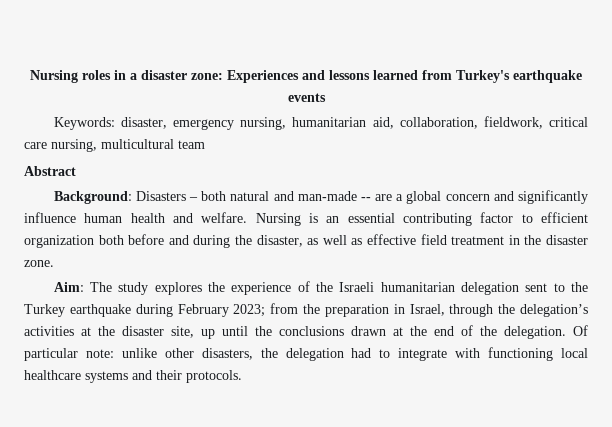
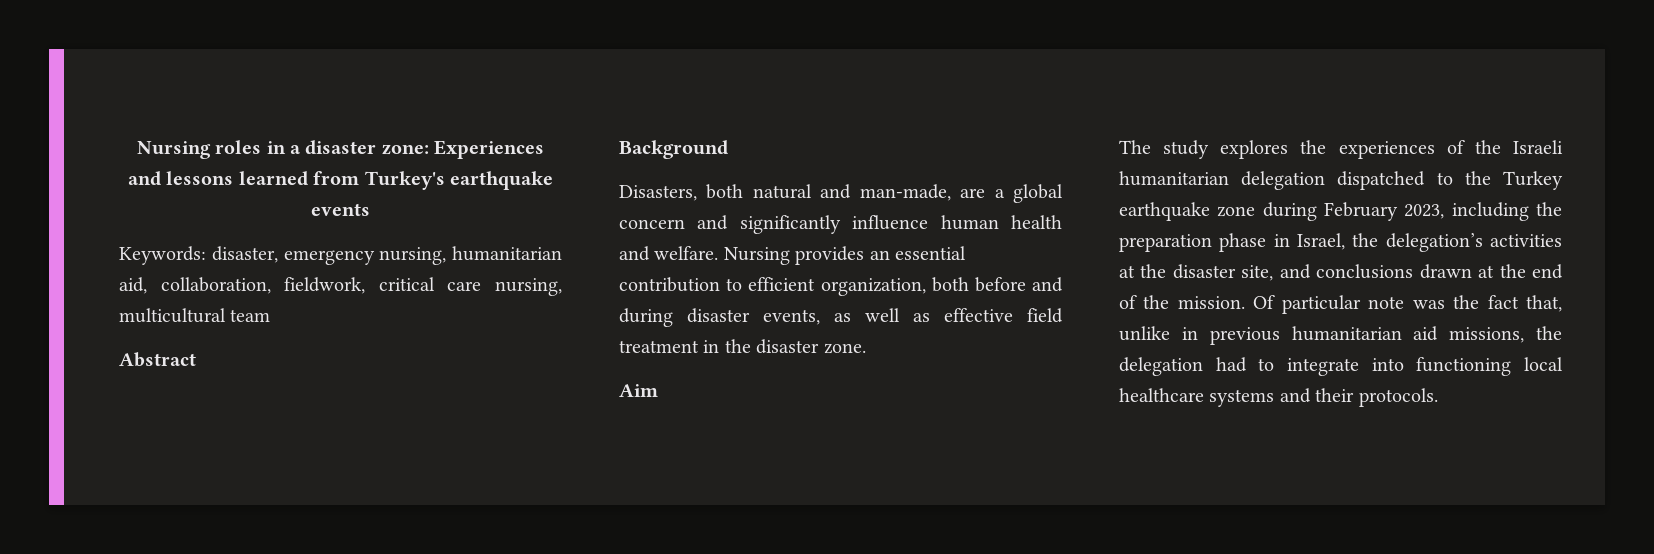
- Background: Disasters – both natural and man-made -- are a global concern and significantly influence human health and welfare.
+ Background
+ Disasters, both natural and man-made, are a global concern and significantly influence human health and welfare.
- Nursing is an essential contributing factor to efficient organization both before and during the disaster, as well as effective field treatment in the disaster zone.
+ Nursing provides an essential contribution to efficient organization, both before and during disaster events, as well as effective field treatment in the disaster zone.
- Aim: The study explores the experience of the Israeli humanitarian delegation sent to the Turkey earthquake during February 2023; from the preparation in Israel, through the delegation’s activities at the disaster site, up until the conclusions drawn at the end of the delegation.
+ Aim
+ The study explores the experiences of the Israeli humanitarian delegation dispatched to the Turkey earthquake zone during February 2023, including the preparation phase in Israel, the delegation’s activities at the disaster site, and conclusions drawn at the end of the mission.
- Of particular note: unlike other disasters, the delegation had to integrate with functioning local healthcare systems and their protocols.
+ Of particular note was the fact that, unlike in previous humanitarian aid missions, the delegation had to integrate into functioning local healthcare systems and their protocols.

